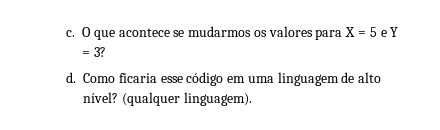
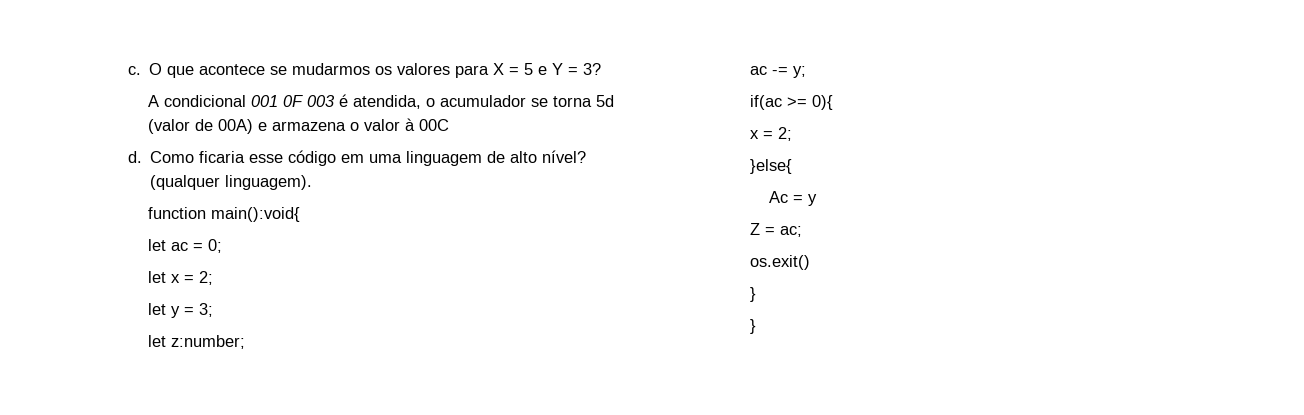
+ A condicional 001 0F 003 é atendida, o acumulador se torna 5d (valor de 00A) e armazena o valor à 00C
+ function main():void{
+ let ac = 0;
+ let x = 2;
+ let y = 3;
+ let z:number;
+ ac -= y;
+ if(ac >= 0){
+ x = 2;
+ }else{
+ Ac = y
+ Z = ac;
+ os.exit()
+ }
+ }

